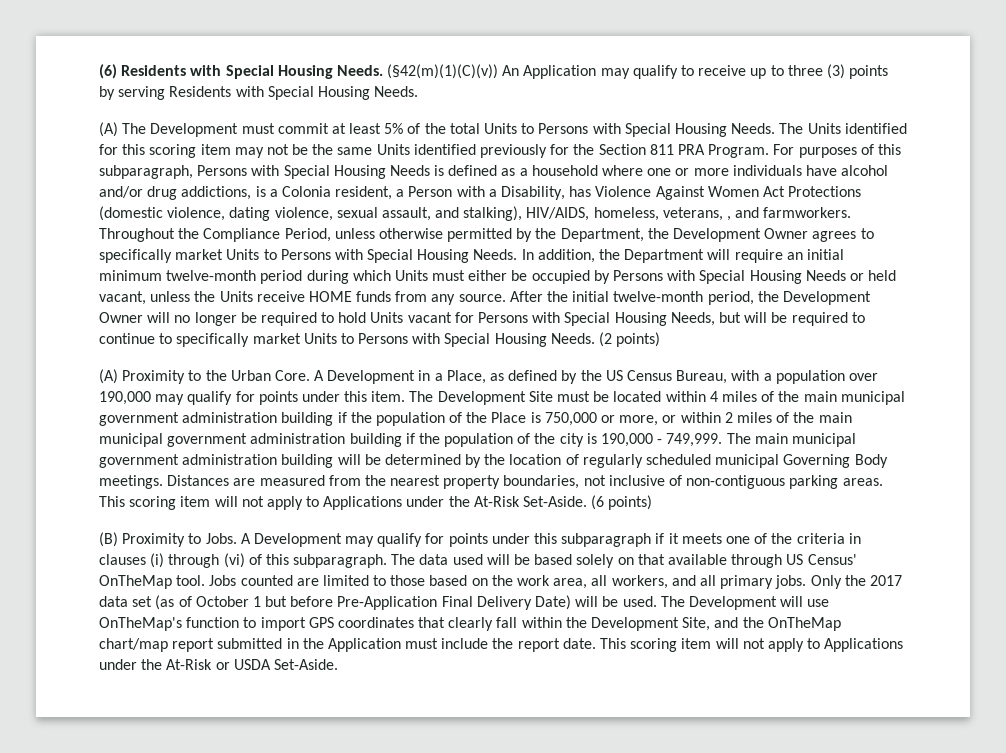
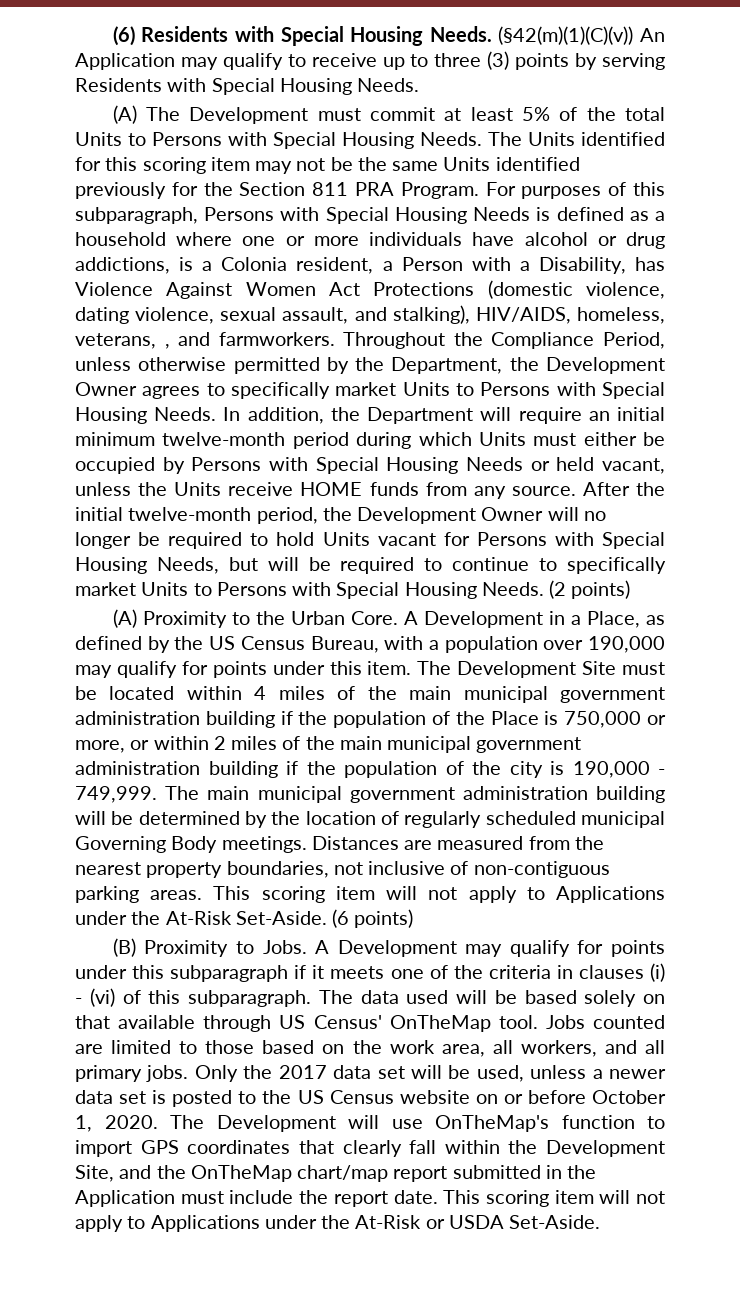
- For purposes of this subparagraph, Persons with Special Housing Needs is defined as a household where one or more individuals have alcohol and/or drug addictions, is a Colonia resident, a Person with a Disability, has Violence Against Women Act Protections (domestic violence, dating violence, sexual assault, and stalking), HIV/AIDS, homeless, veterans, , and farmworkers.
+ For purposes of this subparagraph, Persons with Special Housing Needs is defined as a household where one or more individuals have alcohol or drug addictions, is a Colonia resident, a Person with a Disability, has Violence Against Women Act Protections (domestic violence, dating violence, sexual assault, and stalking), HIV/AIDS, homeless, veterans, , and farmworkers.
- A Development may qualify for points under this subparagraph if it meets one of the criteria in clauses (i) through (vi) of this subparagraph.
+ A Development may qualify for points under this subparagraph if it meets one of the criteria in clauses (i) - (vi) of this subparagraph.
- Only the 2017 data set (as of October 1 but before Pre-Application Final Delivery Date) will be used.
+ Only the 2017 data set will be used, unless a newer data set is posted to the US Census website on or before October 1, 2020.

